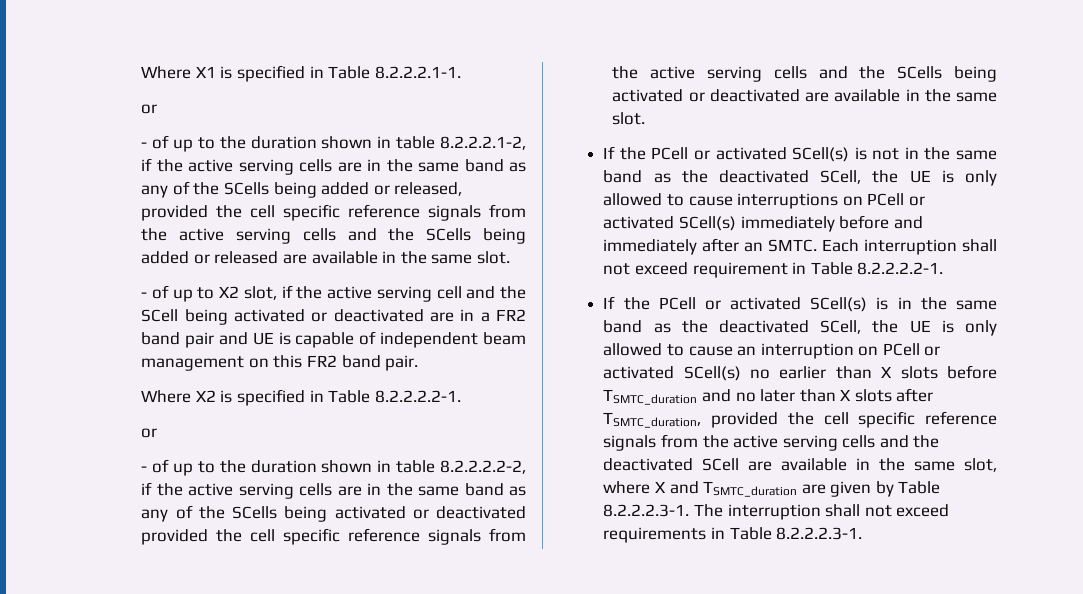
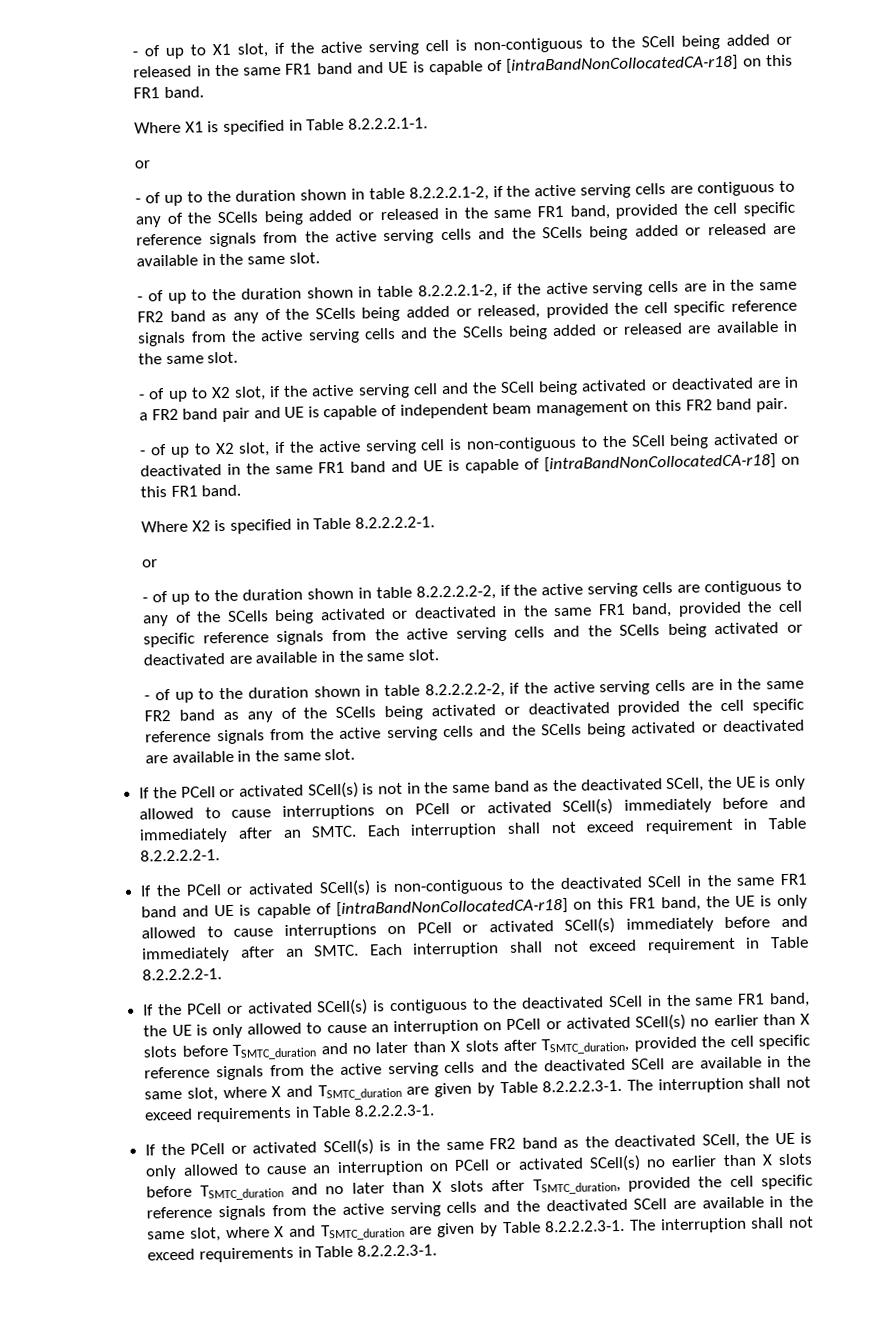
+ - of up to X1 slot, if the active serving cell is non-contiguous to the SCell being added or released in the same FR1 band and UE is capable of [intraBandNonCollocatedCA-r18] on this FR1 band.
- - of up to the duration shown in table 8.2.2.2.1-2, if the active serving cells are in the same band as any of the SCells being added or released, provided the cell specific reference signals from the active serving cells and the SCells being added or released are available in the same slot.
+ - of up to the duration shown in table 8.2.2.2.1-2, if the active serving cells are contiguous to any of the SCells being added or released in the same FR1 band, provided the cell specific reference signals from the active serving cells and the SCells being added or released are available in the same slot.
+ - of up to the duration shown in table 8.2.2.2.1-2, if the active serving cells are in the same FR2 band as any of the SCells being added or released, provided the cell specific reference signals from the active serving cells and the SCells being added or released are available in the same slot.
+ - of up to X2 slot, if the active serving cell is non-contiguous to the SCell being activated or deactivated in the same FR1 band and UE is capable of [intraBandNonCollocatedCA-r18] on this FR1 band.
- - of up to the duration shown in table 8.2.2.2.2-2, if the active serving cells are in the same band as any of the SCells being activated or deactivated provided the cell specific reference signals from the active serving cells and the SCells being activated or deactivated are available in the same slot.
+ - of up to the duration shown in table 8.2.2.2.2-2, if the active serving cells are contiguous to any of the SCells being activated or deactivated in the same FR1 band, provided the cell specific reference signals from the active serving cells and the SCells being activated or deactivated are available in the same slot.
+ - of up to the duration shown in table 8.2.2.2.2-2, if the active serving cells are in the same FR2 band as any of the SCells being activated or deactivated provided the cell specific reference signals from the active serving cells and the SCells being activated or deactivated are available in the same slot.
- If the PCell or activated SCell(s) is in the same band as the deactivated SCell, the UE is only allowed to cause an interruption on PCell or activated SCell(s) no earlier than X slots before TSMTC_duration and no later than X slots after TSMTC_duration, provided the cell specific reference signals from the active serving cells and the deactivated SCell are available in the same slot, where X and TSMTC_duration are given by Table 8.2.2.2.3-1. The interruption shall not exceed requirements in Table 8.2.2.2.3-1.
+ If the PCell or activated SCell(s) is non-contiguous to the deactivated SCell in the same FR1 band and UE is capable of [intraBandNonCollocatedCA-r18] on this FR1 band, the UE is only allowed to cause interruptions on PCell or activated SCell(s) immediately before and immediately after an SMTC. Each interruption shall not exceed requirement in Table 8.2.2.2.2-1.
+ If the PCell or activated SCell(s) is contiguous to the deactivated SCell in the same FR1 band, the UE is only allowed to cause an interruption on PCell or activated SCell(s) no earlier than X slots before TSMTC_duration and no later than X slots after TSMTC_duration, provided the cell specific reference signals from the active serving cells and the deactivated SCell are available in the same slot, where X and TSMTC_duration are given by Table 8.2.2.2.3-1. The interruption shall not exceed requirements in Table 8.2.2.2.3-1.
+ If the PCell or activated SCell(s) is in the same FR2 band as the deactivated SCell, the UE is only allowed to cause an interruption on PCell or activated SCell(s) no earlier than X slots before TSMTC_duration and no later than X slots after TSMTC_duration, provided the cell specific reference signals from the active serving cells and the deactivated SCell are available in the same slot, where X and TSMTC_duration are given by Table 8.2.2.2.3-1. The interruption shall not exceed requirements in Table 8.2.2.2.3-1.

